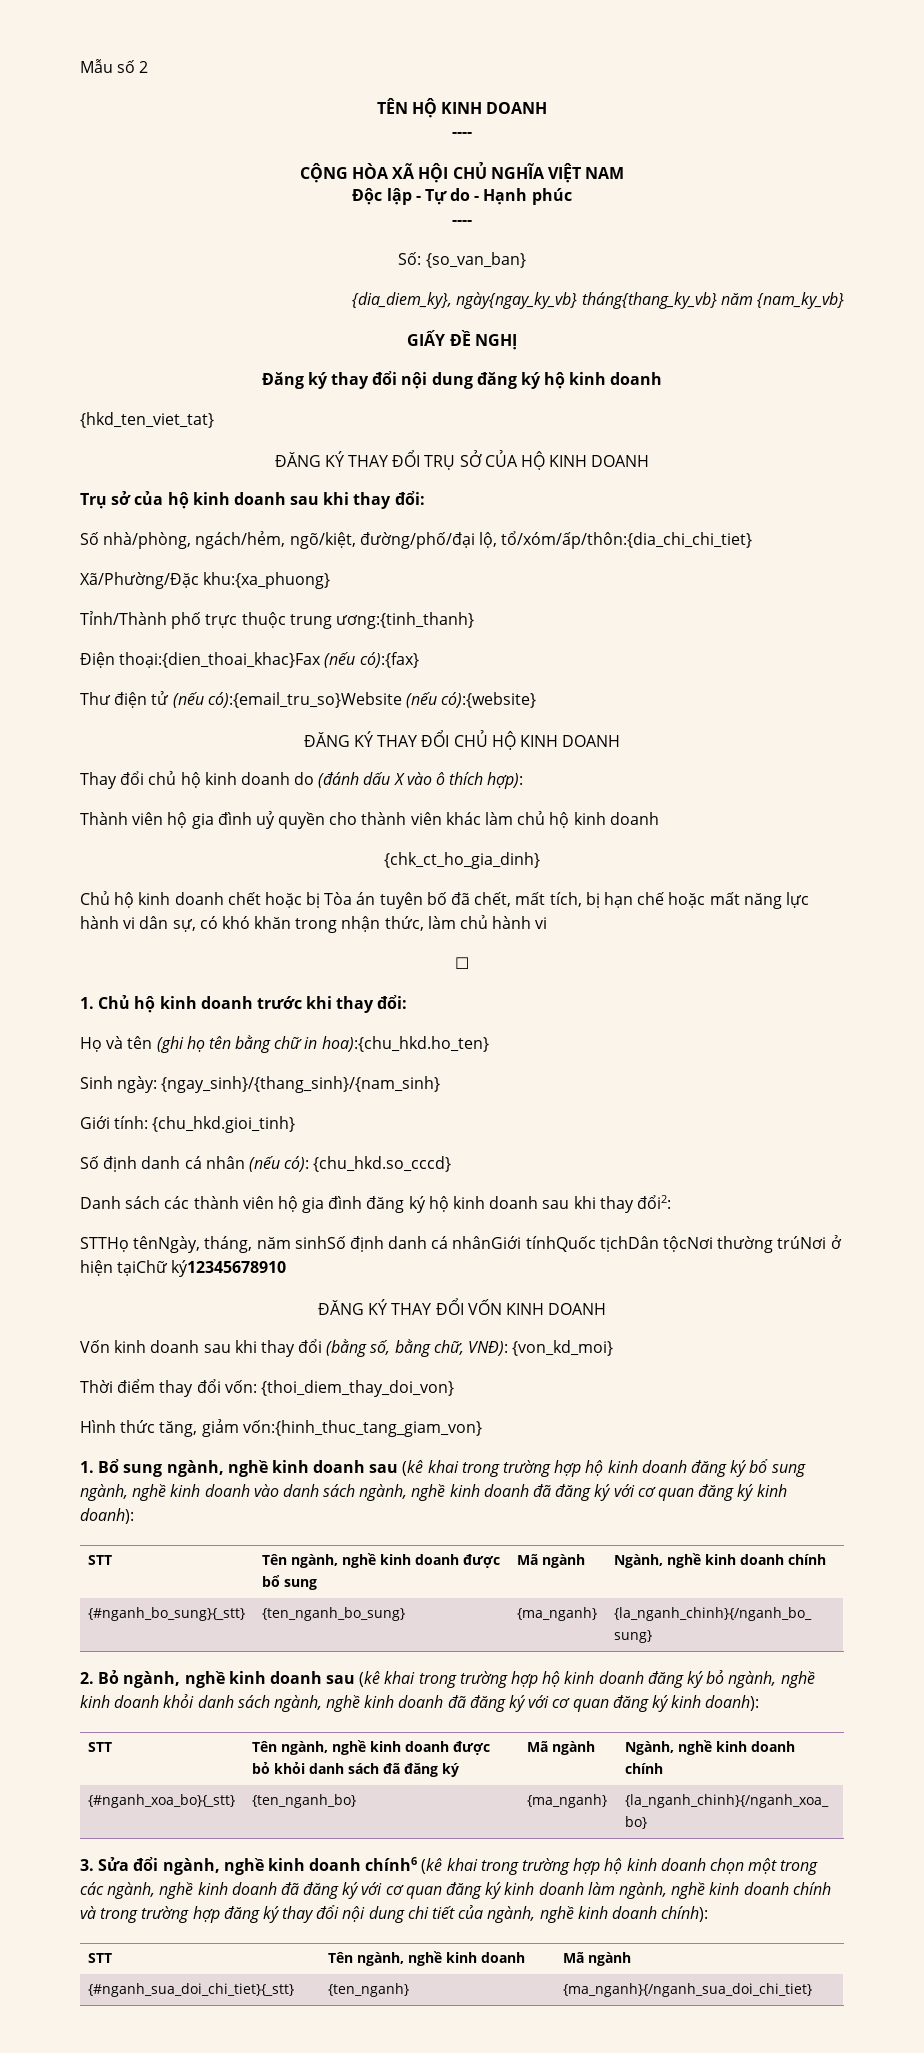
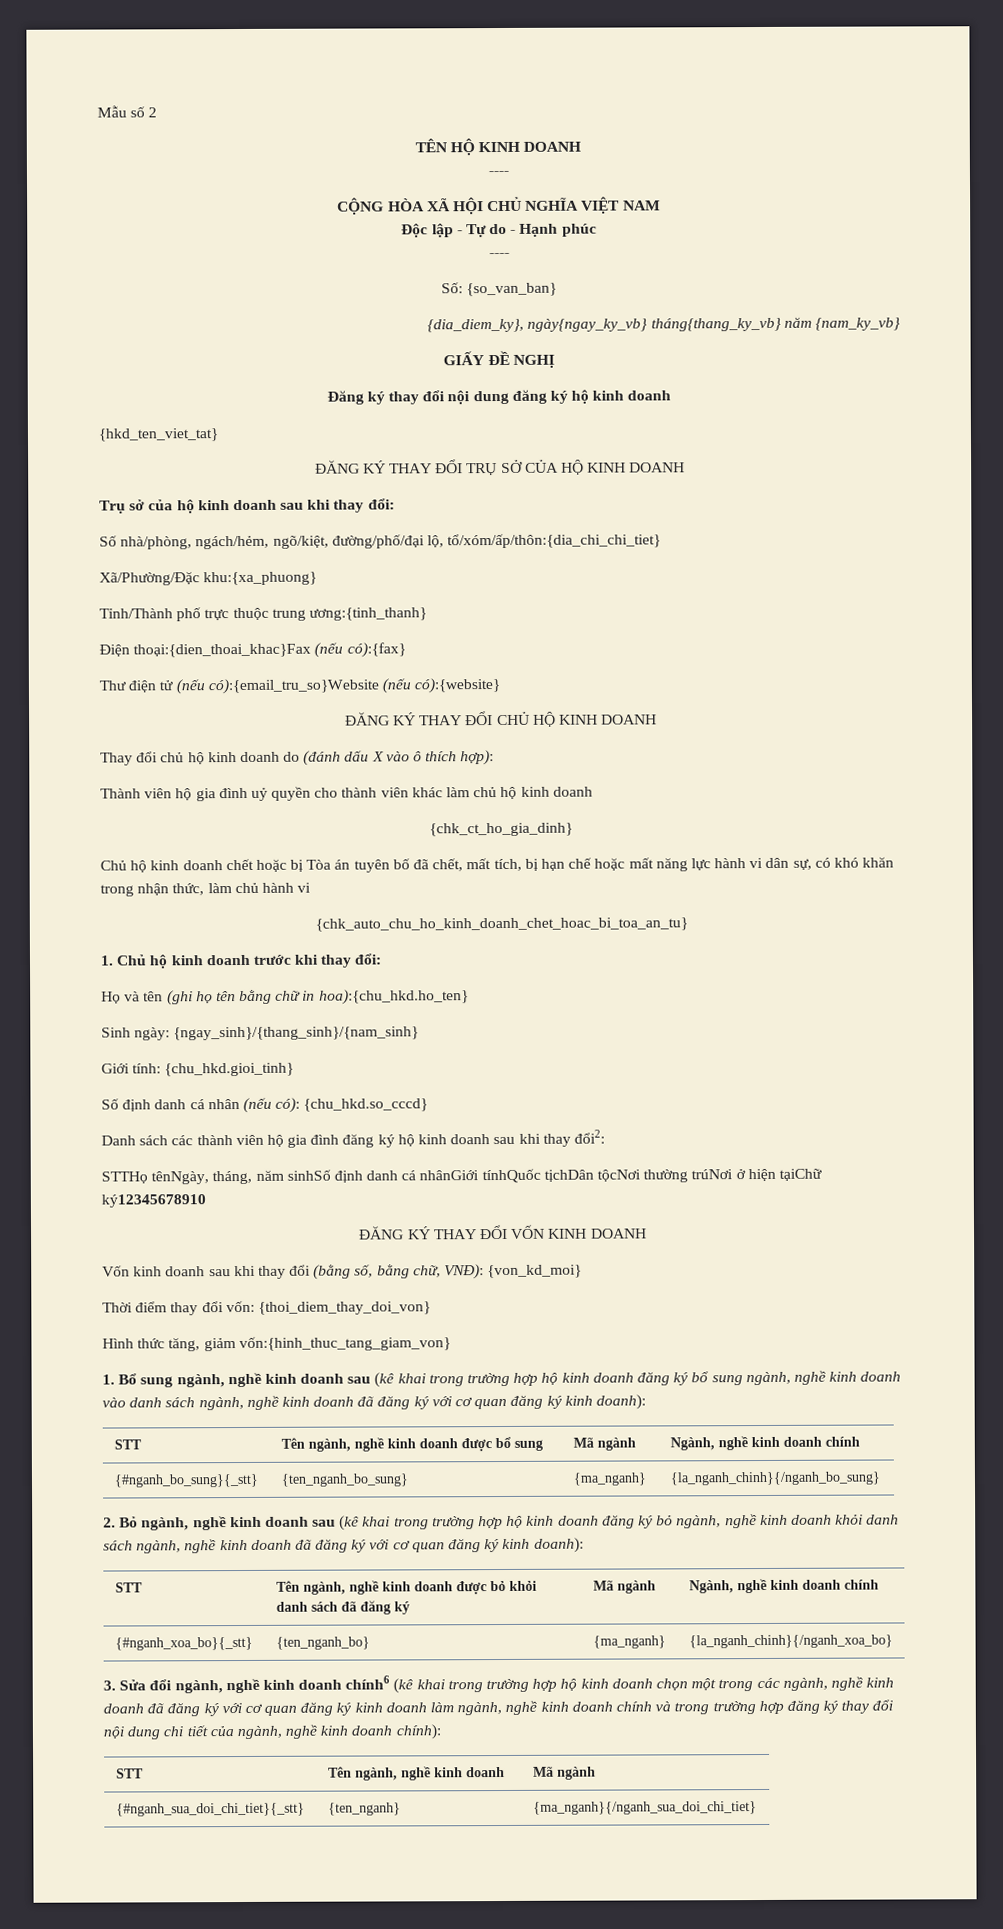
- ☐
+ {chk_auto_chu_ho_kinh_doanh_chet_hoac_bi_toa_an_tu}

